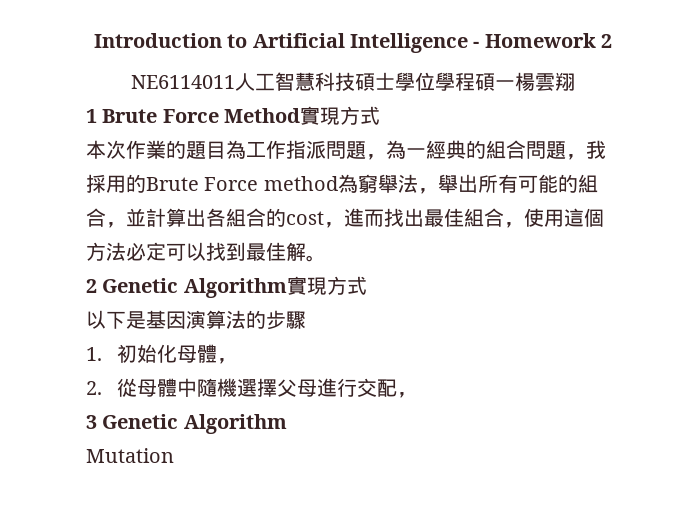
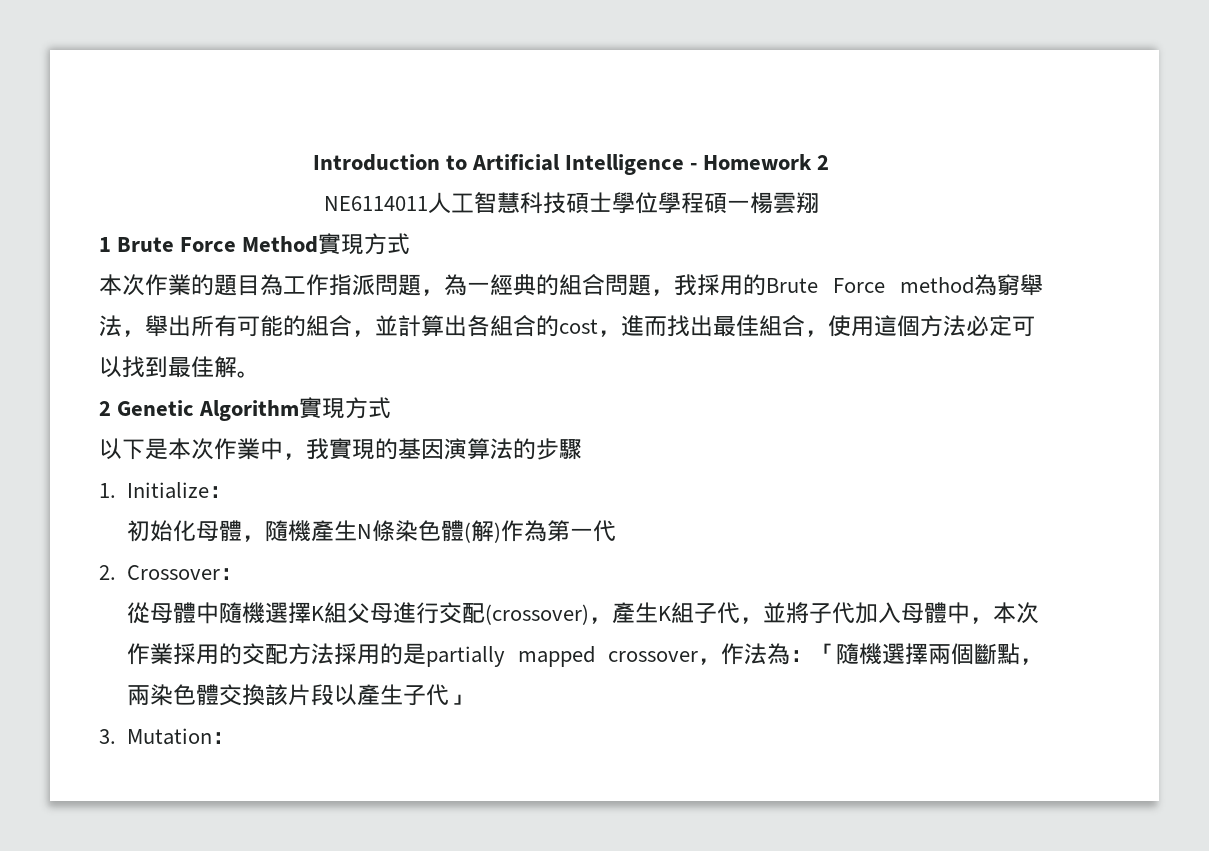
- 以下是基因演算法的步驟
+ 以下是本次作業中，我實現的基因演算法的步驟
- 1.初始化母體，
+ 1. Initialize：
+ 初始化母體，隨機產生N條染色體(解)作為第一代
- 2.從母體中隨機選擇父母進行交配，
- 3 Genetic Algorithm
- Mutation
+ 2. Crossover：
+ 從母體中隨機選擇K組父母進行交配(crossover)，產生K組子代，並將子代加入母體中，本次作業採用的交配方法採用的是partially mapped crossover，作法為：「隨機選擇兩個斷點，兩染色體交換該片段以產生子代」
+ 3. Mutation：

